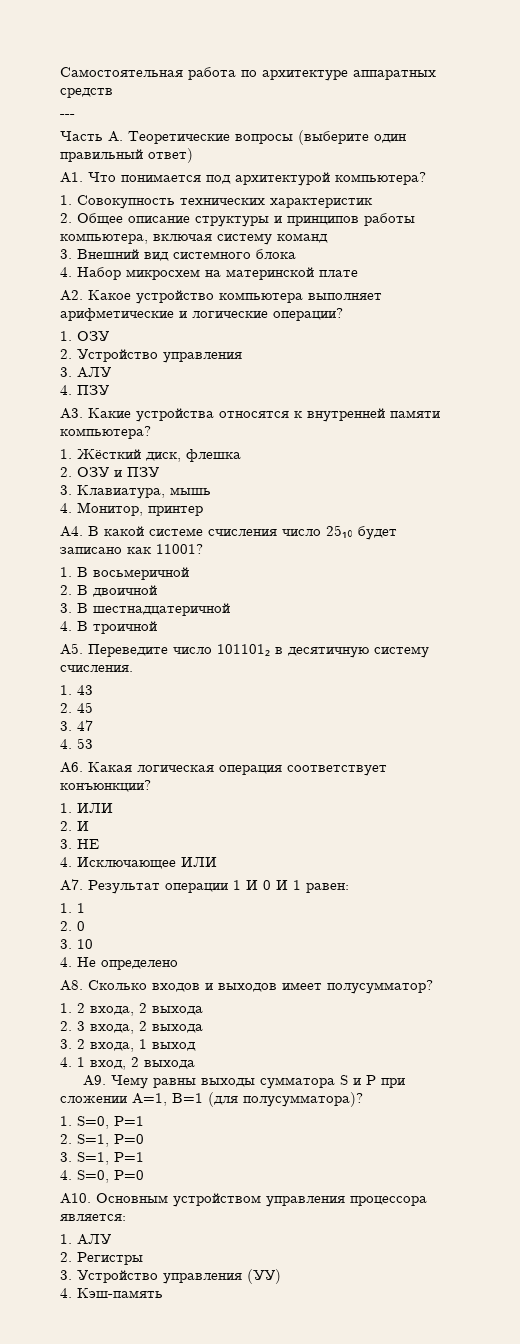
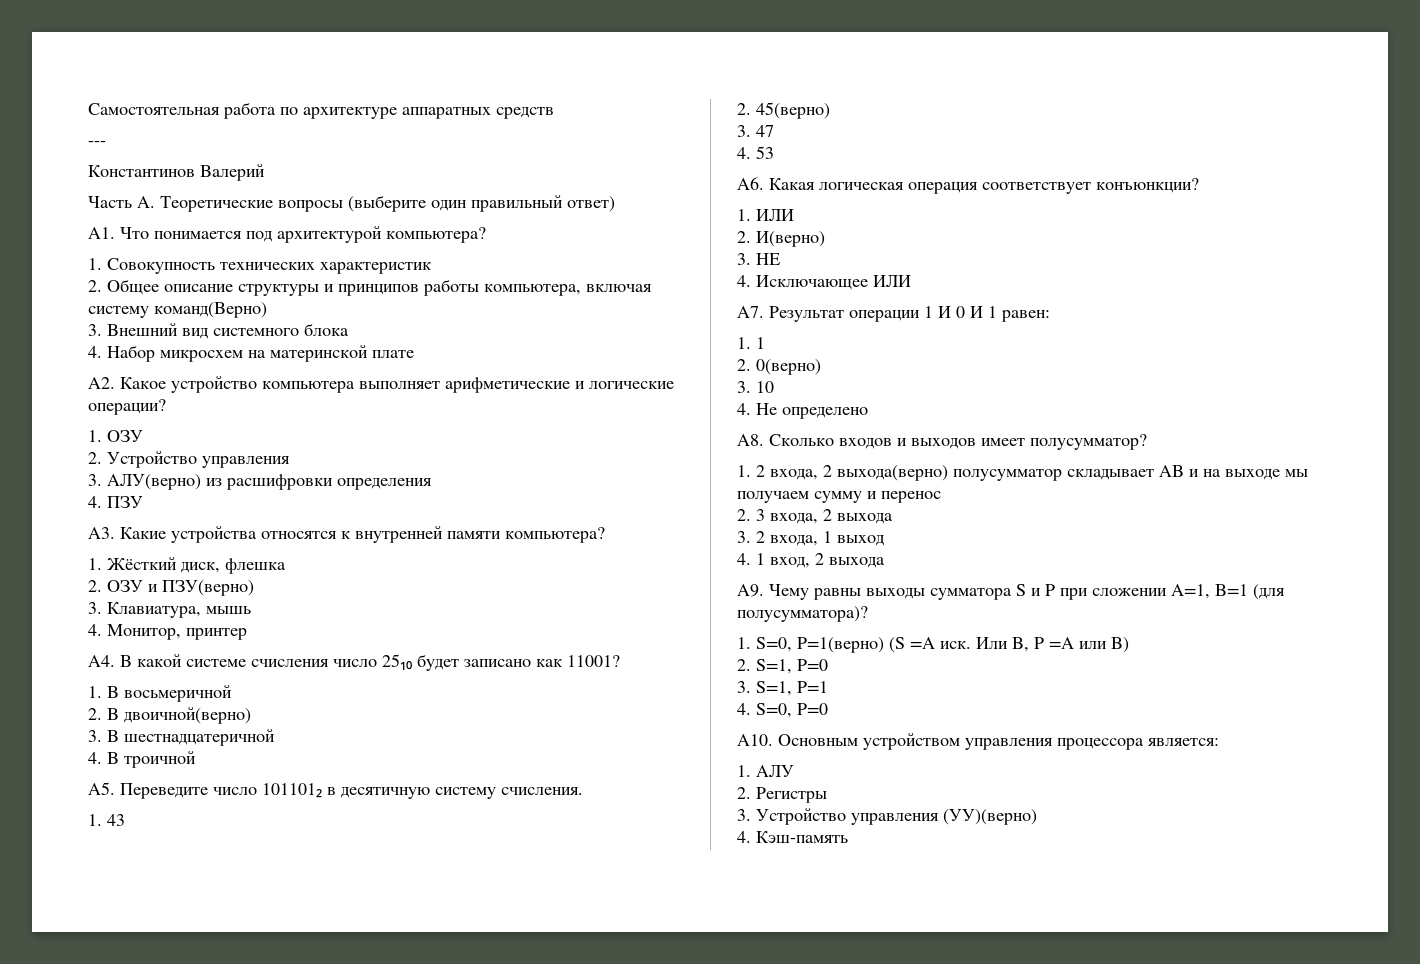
+ Константинов Валерий
- 2. Общее описание структуры и принципов работы компьютера, включая систему команд
+ 2. Общее описание структуры и принципов работы компьютера, включая систему команд(Верно)
- 3. АЛУ
+ 3. АЛУ(верно) из расшифровки определения
- 2. ОЗУ и ПЗУ
+ 2. ОЗУ и ПЗУ(верно)
- 2. В двоичной
+ 2. В двоичной(верно)
- 2. 45
+ 2. 45(верно)
- 2. И
+ 2. И(верно)
- 2. 0
+ 2. 0(верно)
- 1. 2 входа, 2 выхода
+ 1. 2 входа, 2 выхода(верно) полусумматор складывает АВ и на выходе мы получаем сумму и перенос
- 1. S=0, P=1
+ 1. S=0, P=1(верно) (S =A иск. Или B, P =A или B)
- 3. Устройство управления (УУ)
+ 3. Устройство управления (УУ)(верно)

